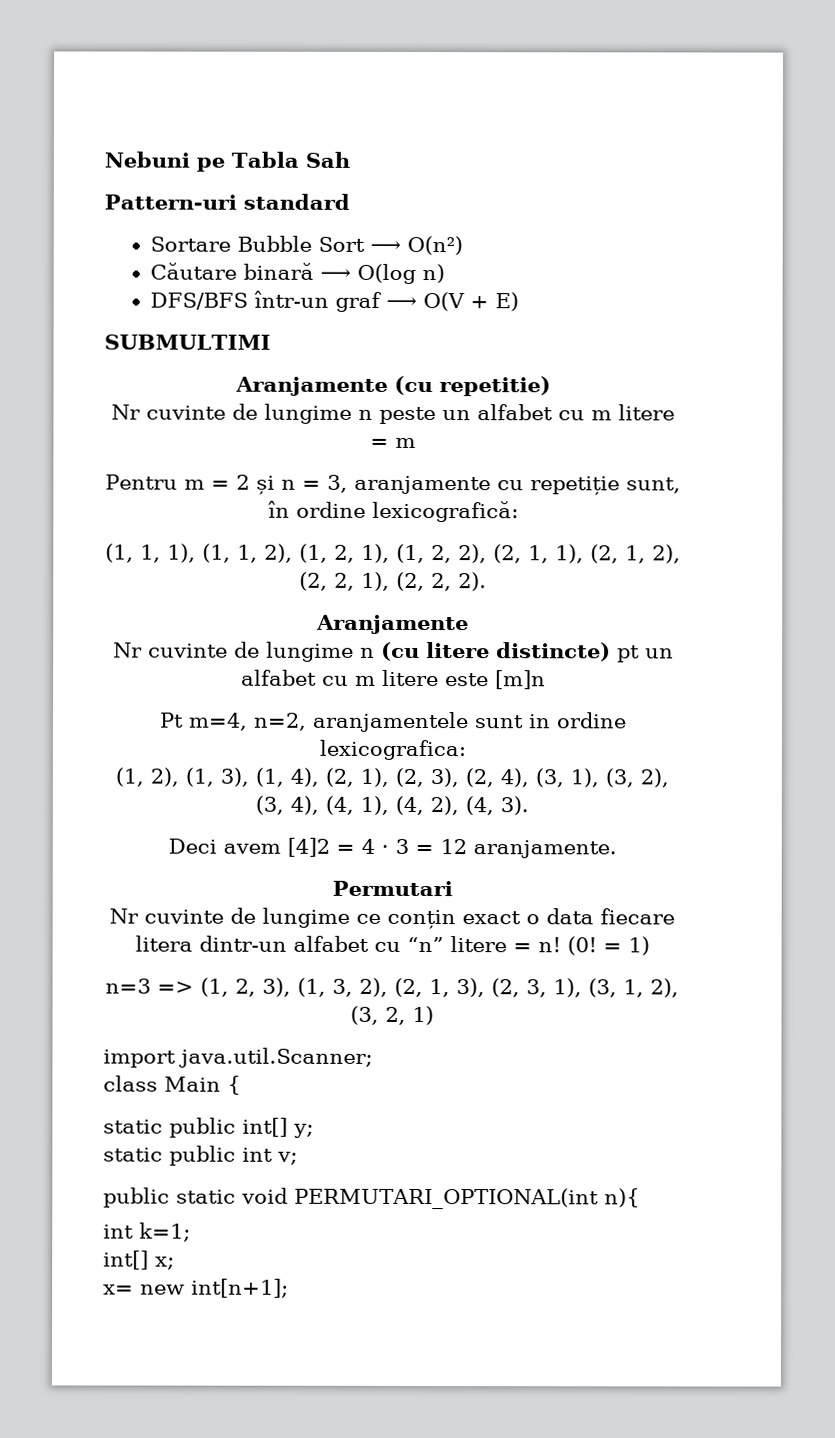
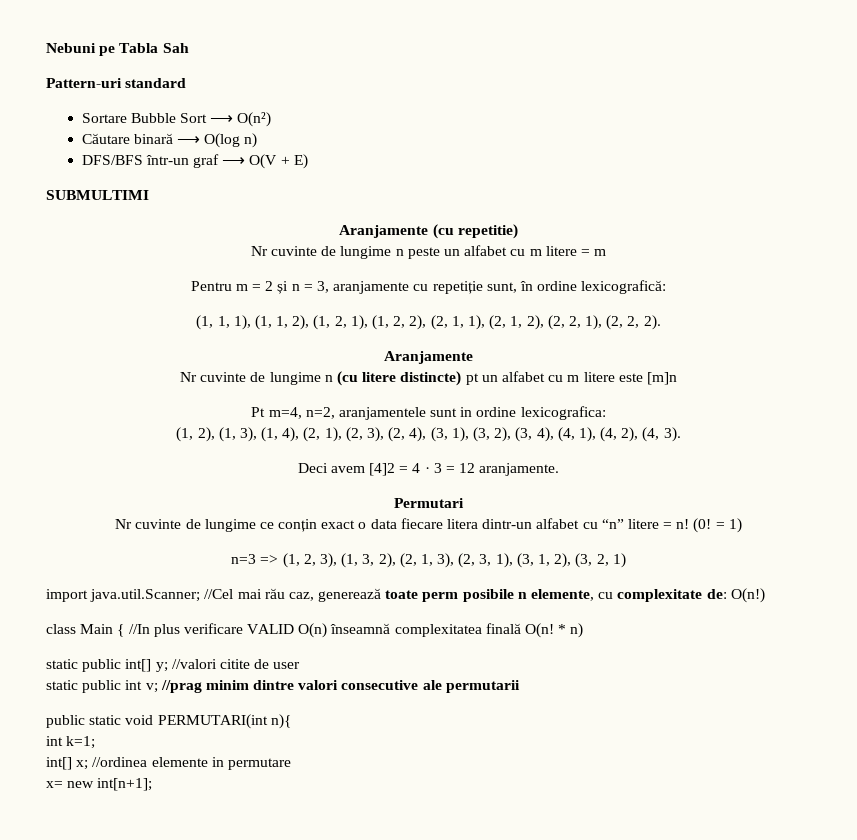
- import java.util.Scanner;
- class Main {
+ import java.util.Scanner; //Cel mai rău caz, generează toate perm posibile n elemente, cu complexitate de: O(n!)
+ class Main { //In plus verificare VALID O(n) înseamnă complexitatea finală O(n! * n)
- static public int[] y;
+ static public int[] y; //valori citite de user
- static public int v;
+ static public int v; //prag minim dintre valori consecutive ale permutarii
- public static void PERMUTARI_OPTIONAL(int n){
+ public static void PERMUTARI(int n){
- int[] x;
+ int[] x; //ordinea elemente in permutare

